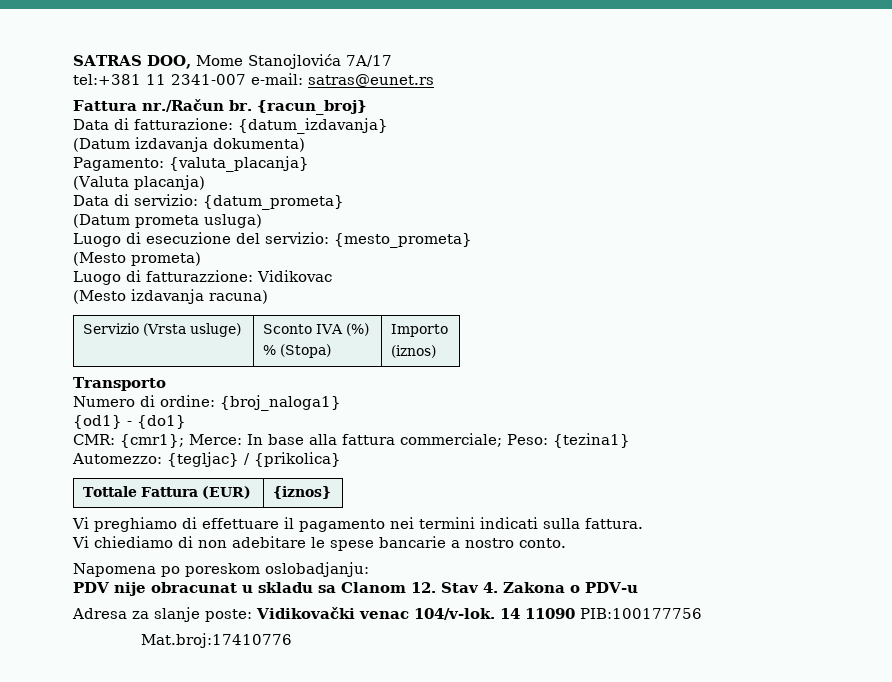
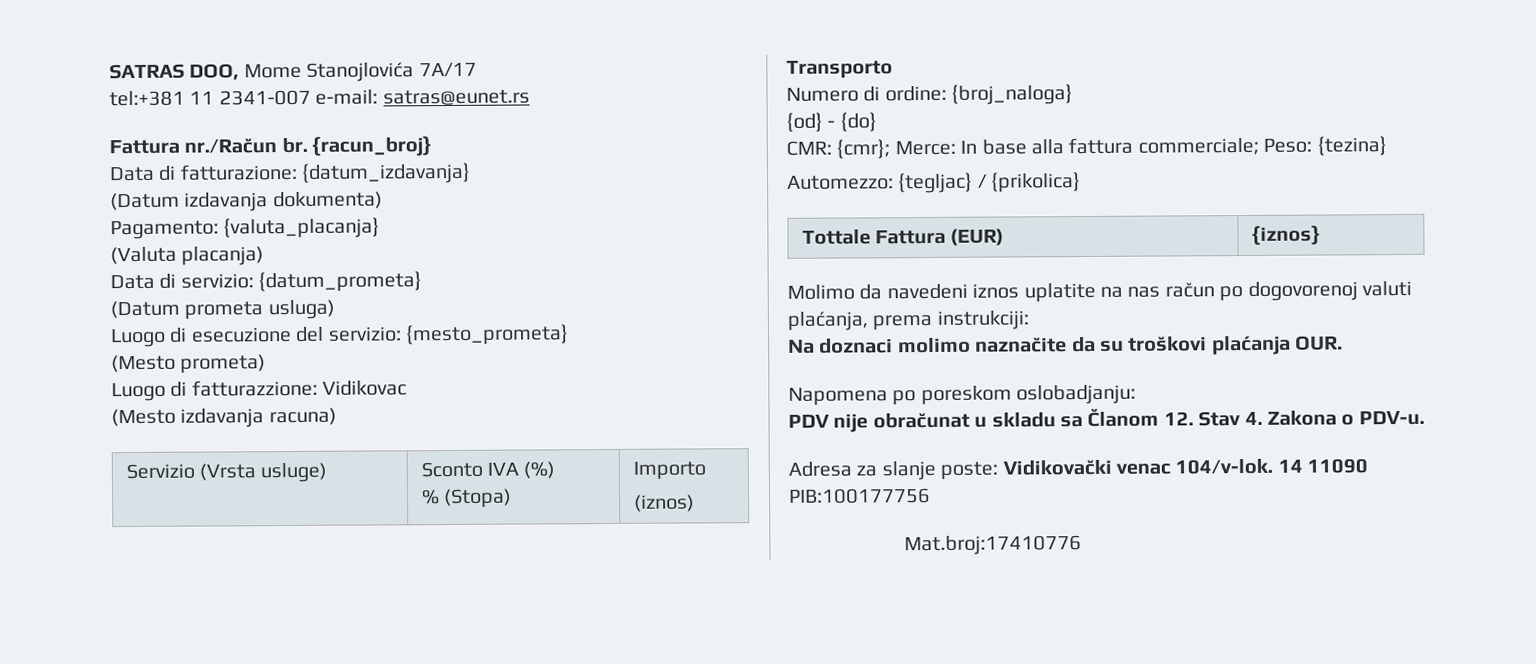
- Numero di ordine: {broj_naloga1}
- {od1} - {do1}
+ Numero di ordine: {broj_naloga}
+ {od} - {do}
- CMR: {cmr1}; Merce: In base alla fattura commerciale; Peso: {tezina1}
+ CMR: {cmr}; Merce: In base alla fattura commerciale; Peso: {tezina}
- Vi preghiamo di effettuare il pagamento nei termini indicati sulla fattura.
- Vi chiediamo di non adebitare le spese bancarie a nostro conto.
+ Molimo da navedeni iznos uplatite na nas račun po dogovorenoj valuti plaćanja, prema instrukciji:
+ Na doznaci molimo naznačite da su troškovi plaćanja OUR.
- PDV nije obracunat u skladu sa Clanom 12. Stav 4. Zakona o PDV-u
+ PDV nije obračunat u skladu sa Članom 12. Stav 4. Zakona o PDV-u.

